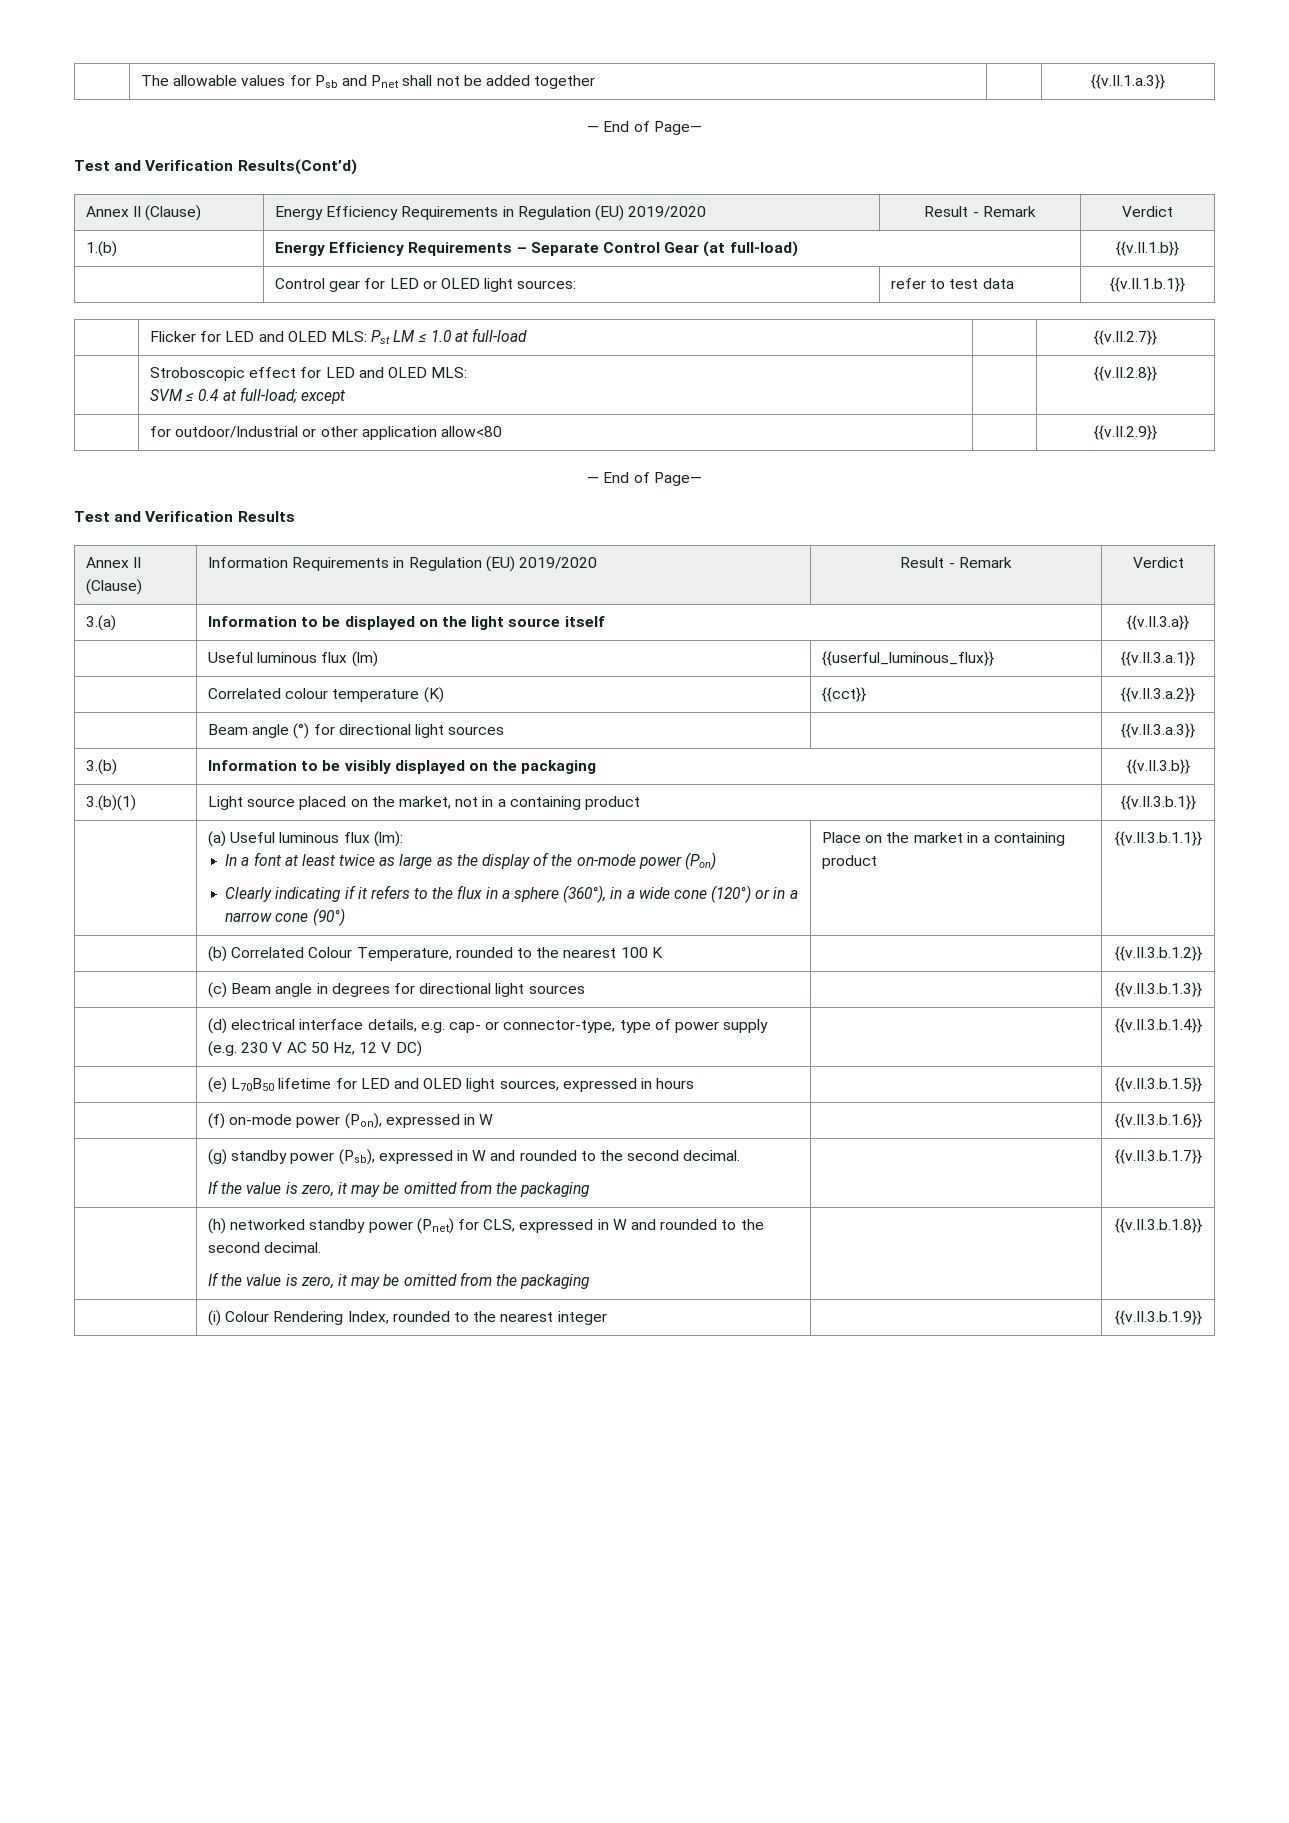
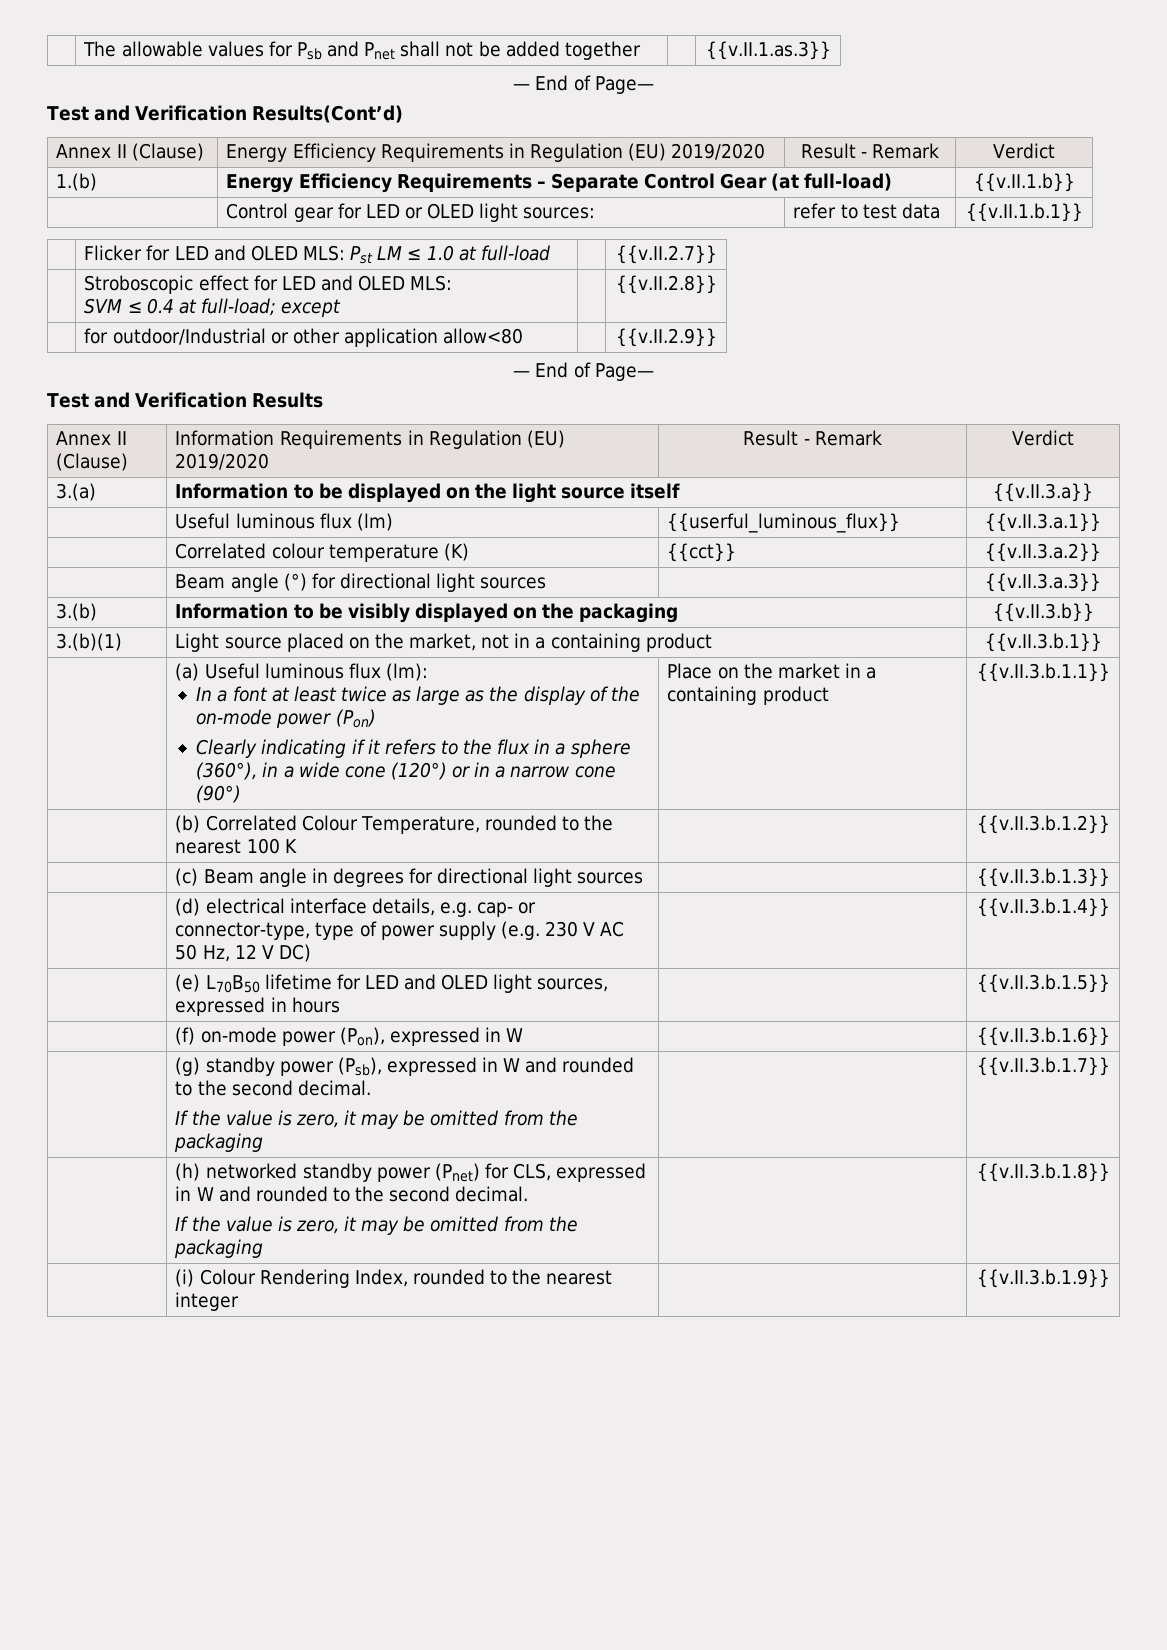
- | The allowable values for Psb and Pnet shall not be added together | | {{v.II.1.a.3}}
+ | The allowable values for Psb and Pnet shall not be added together | | {{v.II.1.as.3}}

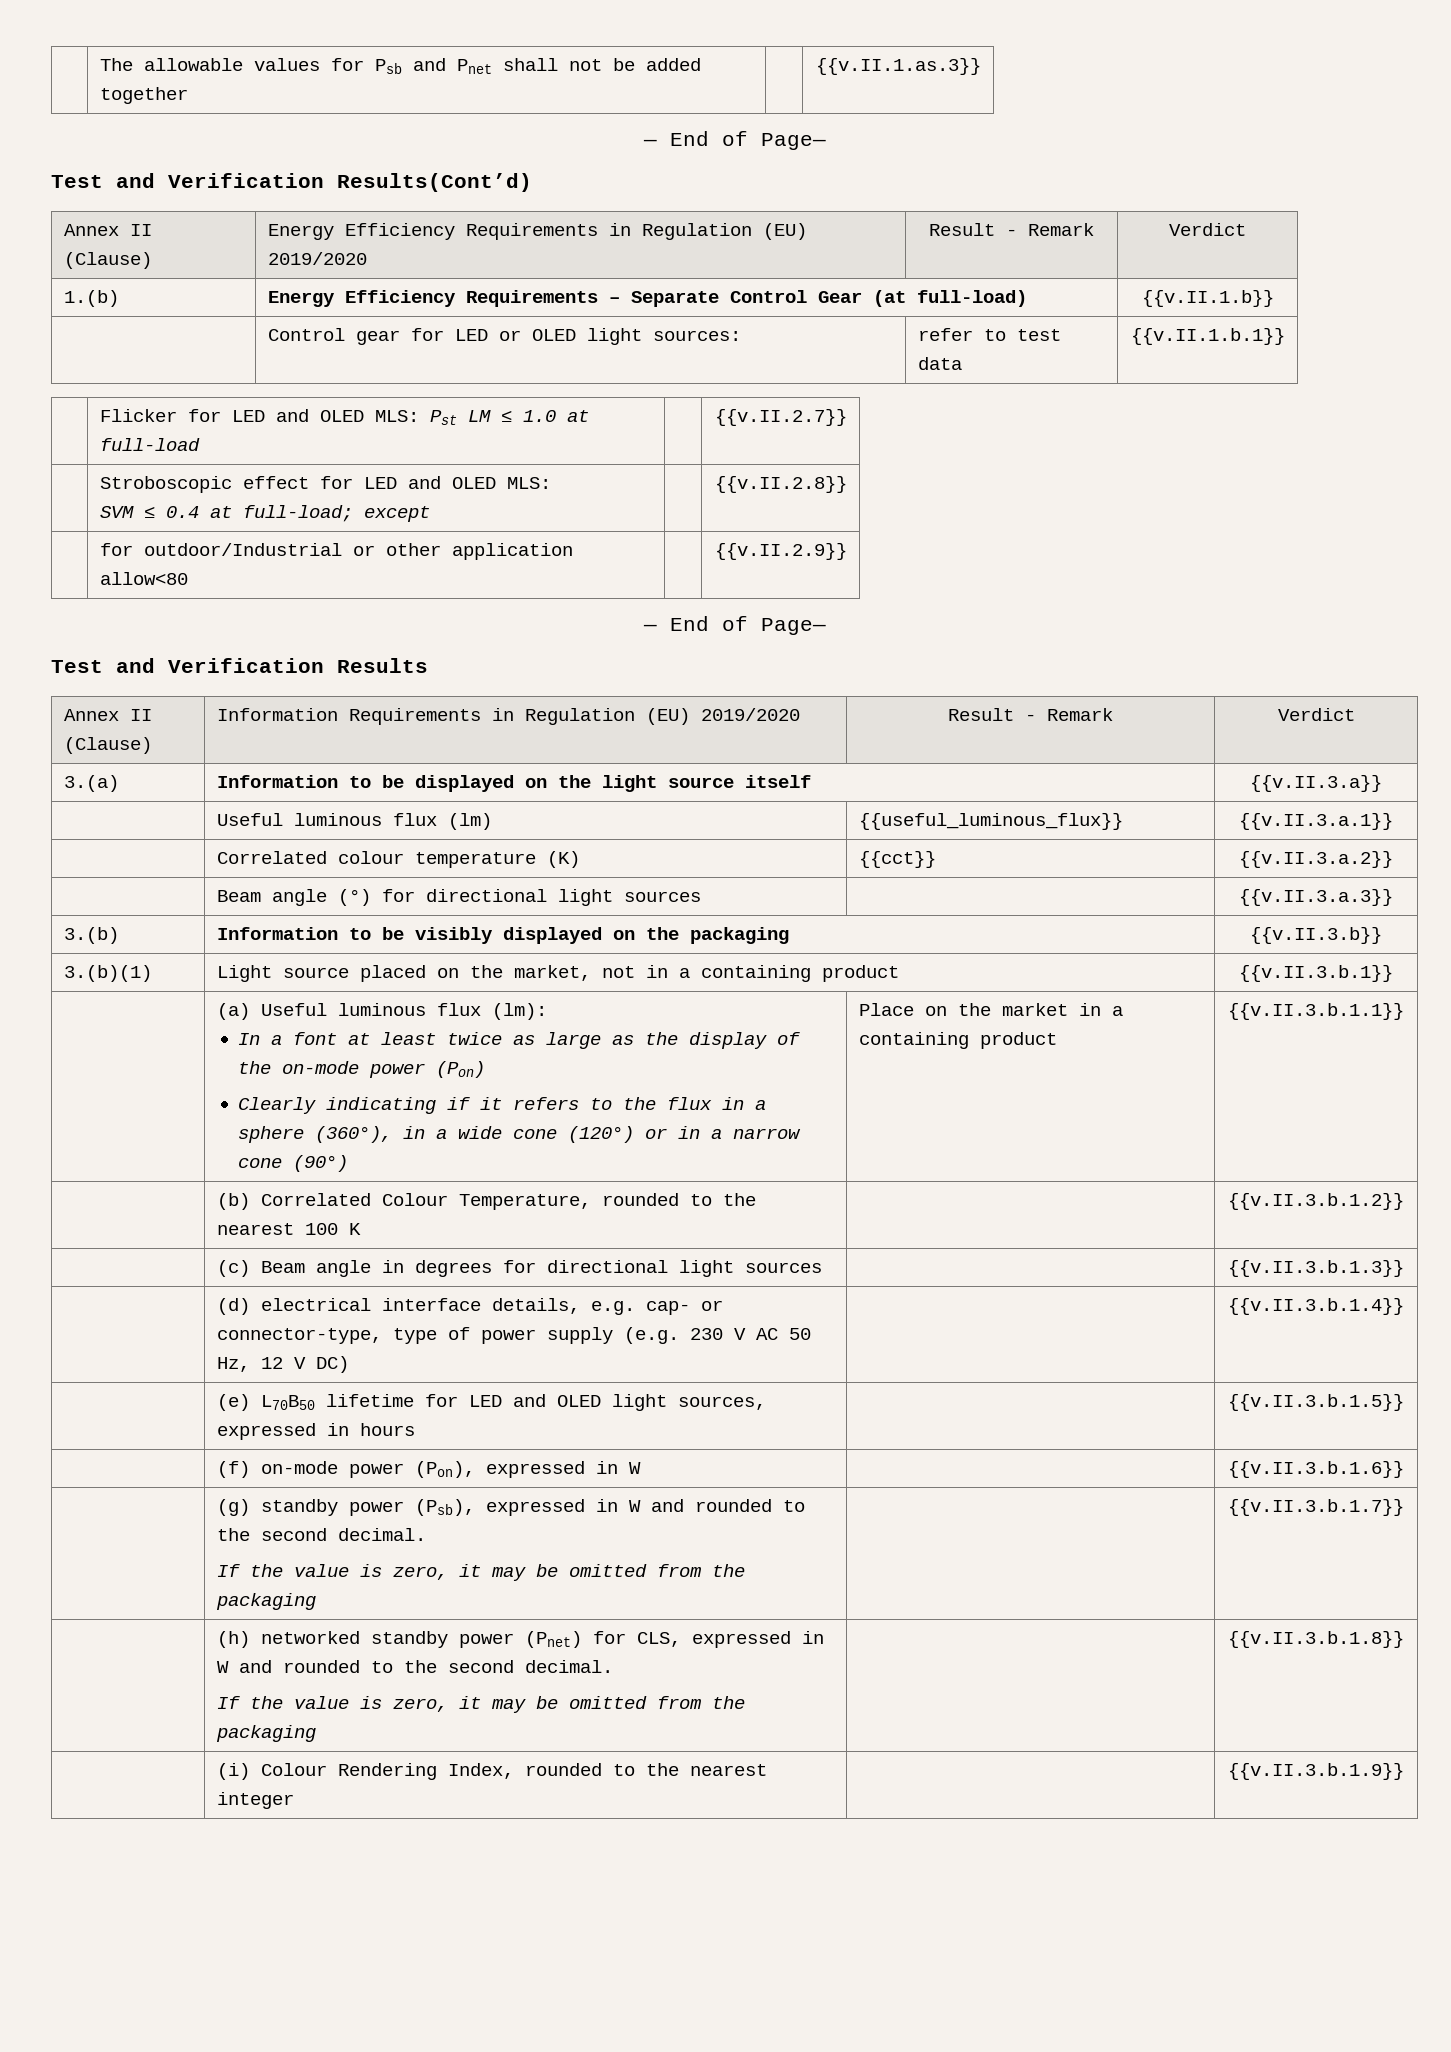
- | Useful luminous flux (lm) | {{userful_luminous_flux}} | {{v.II.3.a.1}}
+ | Useful luminous flux (lm) | {{useful_luminous_flux}} | {{v.II.3.a.1}}

